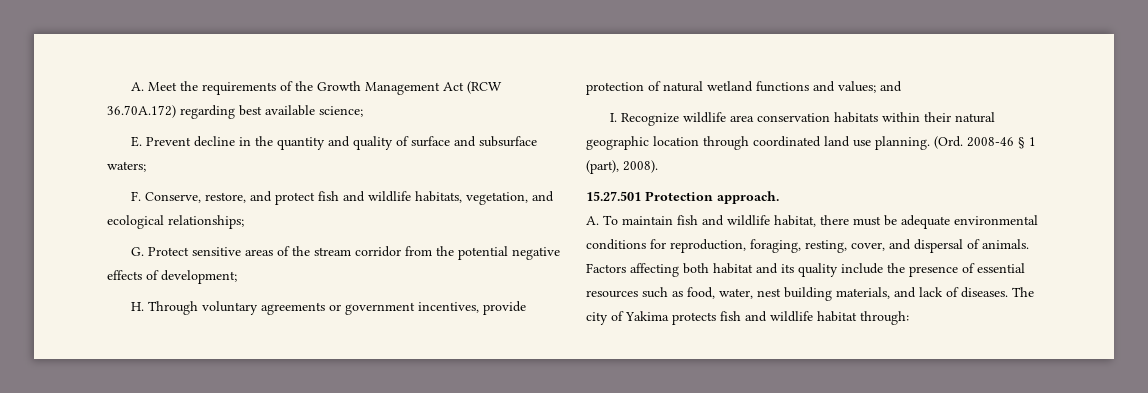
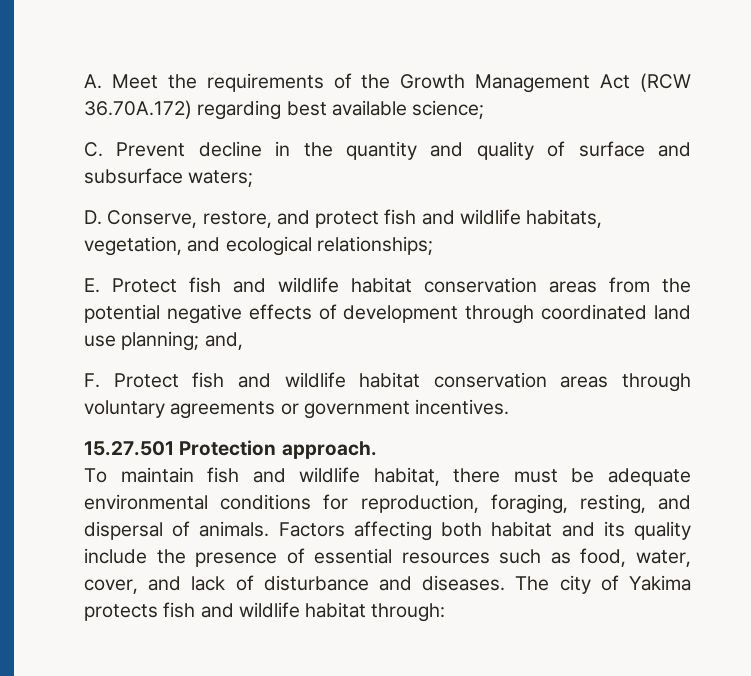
- E. Prevent decline in the quantity and quality of surface and subsurface waters;
+ C. Prevent decline in the quantity and quality of surface and subsurface waters;
- F. Conserve, restore, and protect fish and wildlife habitats, vegetation, and ecological relationships;
+ D. Conserve, restore, and protect fish and wildlife habitats, vegetation, and ecological relationships;
- G. Protect sensitive areas of the stream corridor from the potential negative effects of development;
- H. Through voluntary agreements or government incentives, provide protection of natural wetland functions and values; and
- I. Recognize wildlife area conservation habitats within their natural geographic location through coordinated land use planning. (Ord. 2008-46 § 1 (part), 2008).
+ E. Protect fish and wildlife habitat conservation areas from the potential negative effects of development through coordinated land use planning; and,
+ F. Protect fish and wildlife habitat conservation areas through voluntary agreements or government incentives.
- A. To maintain fish and wildlife habitat, there must be adequate environmental conditions for reproduction, foraging, resting, cover, and dispersal of animals.
+ To maintain fish and wildlife habitat, there must be adequate environmental conditions for reproduction, foraging, resting, and dispersal of animals.
- Factors affecting both habitat and its quality include the presence of essential resources such as food, water, nest building materials, and lack of diseases.
+ Factors affecting both habitat and its quality include the presence of essential resources such as food, water, cover, and lack of disturbance and diseases.

